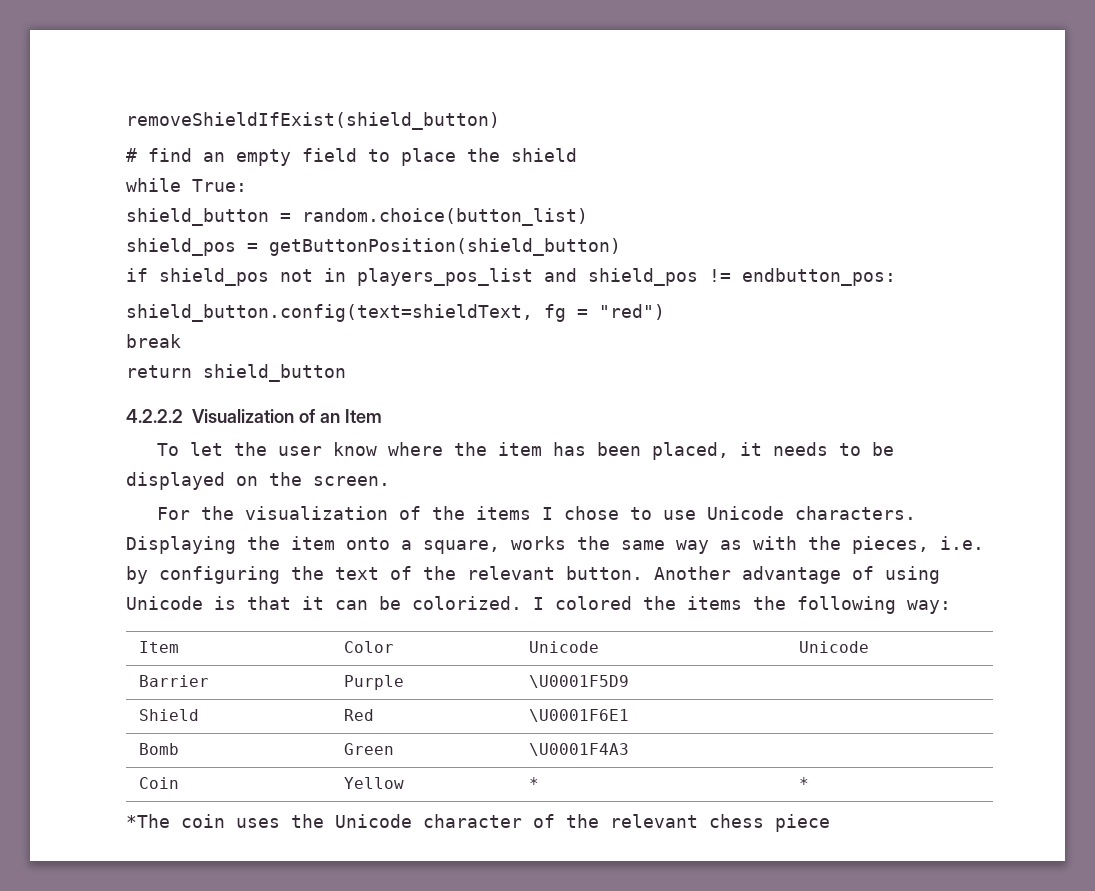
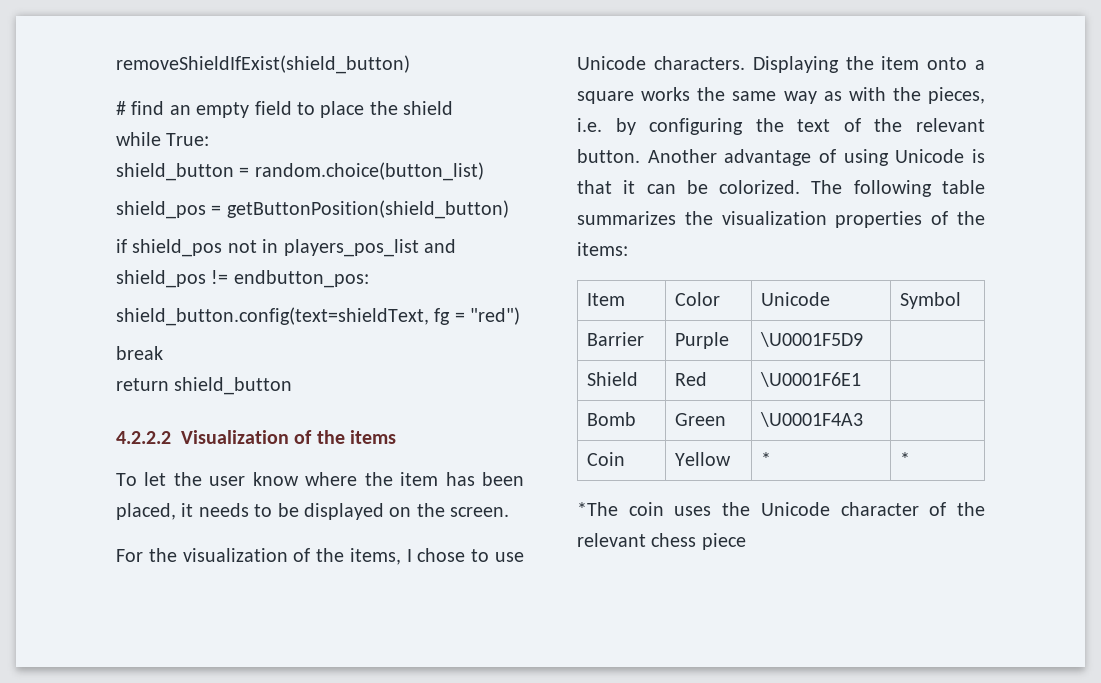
- 4.2.2.2 Visualization of an Item
+ 4.2.2.2 Visualization of the items
- For the visualization of the items I chose to use Unicode characters.
+ For the visualization of the items, I chose to use Unicode characters.
- Displaying the item onto a square, works the same way as with the pieces, i.e. by configuring the text of the relevant button.
+ Displaying the item onto a square works the same way as with the pieces, i.e. by configuring the text of the relevant button.
- I colored the items the following way:
+ The following table summarizes the visualization properties of the items:
- Item | Color | Unicode | Unicode
+ Item | Color | Unicode | Symbol

